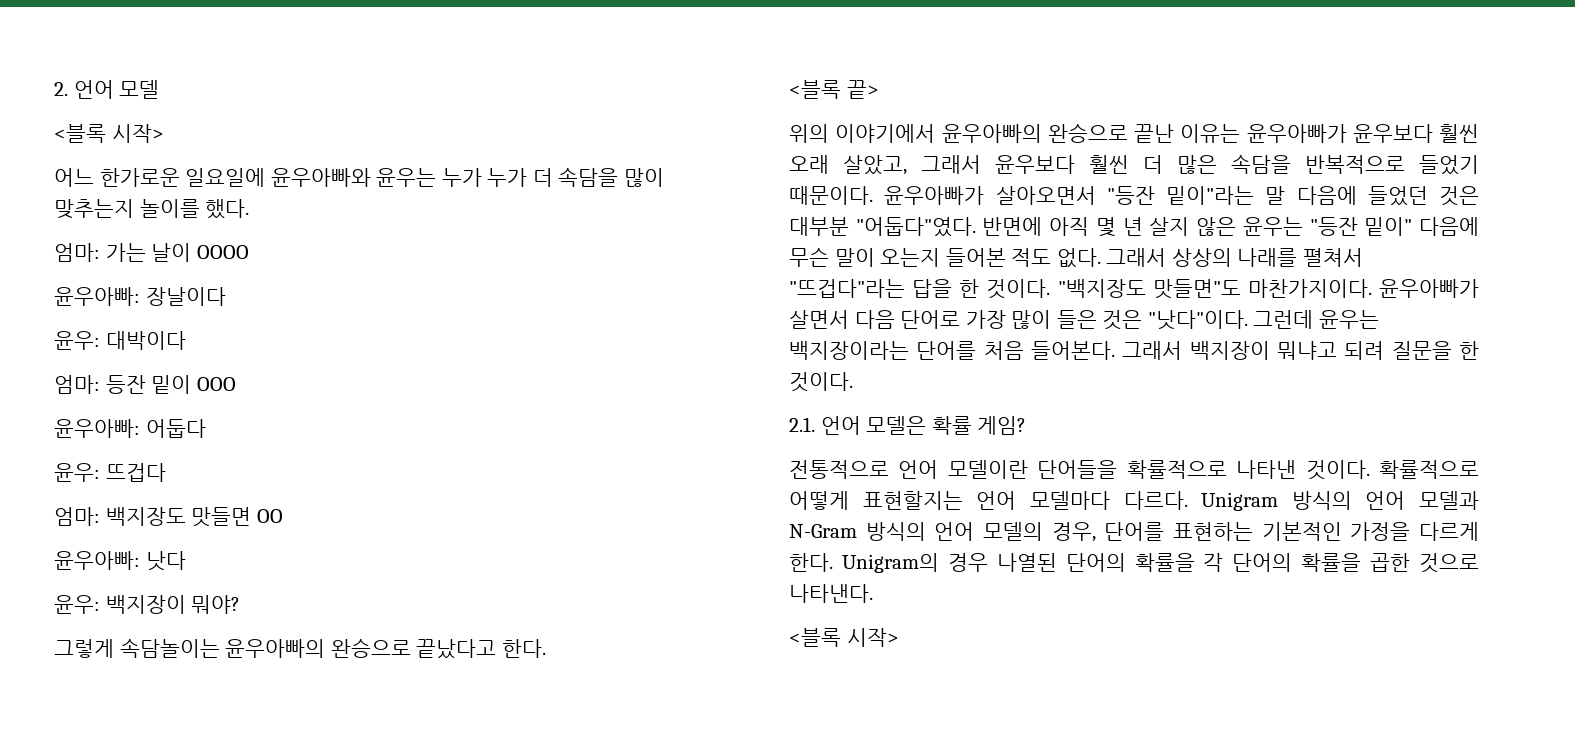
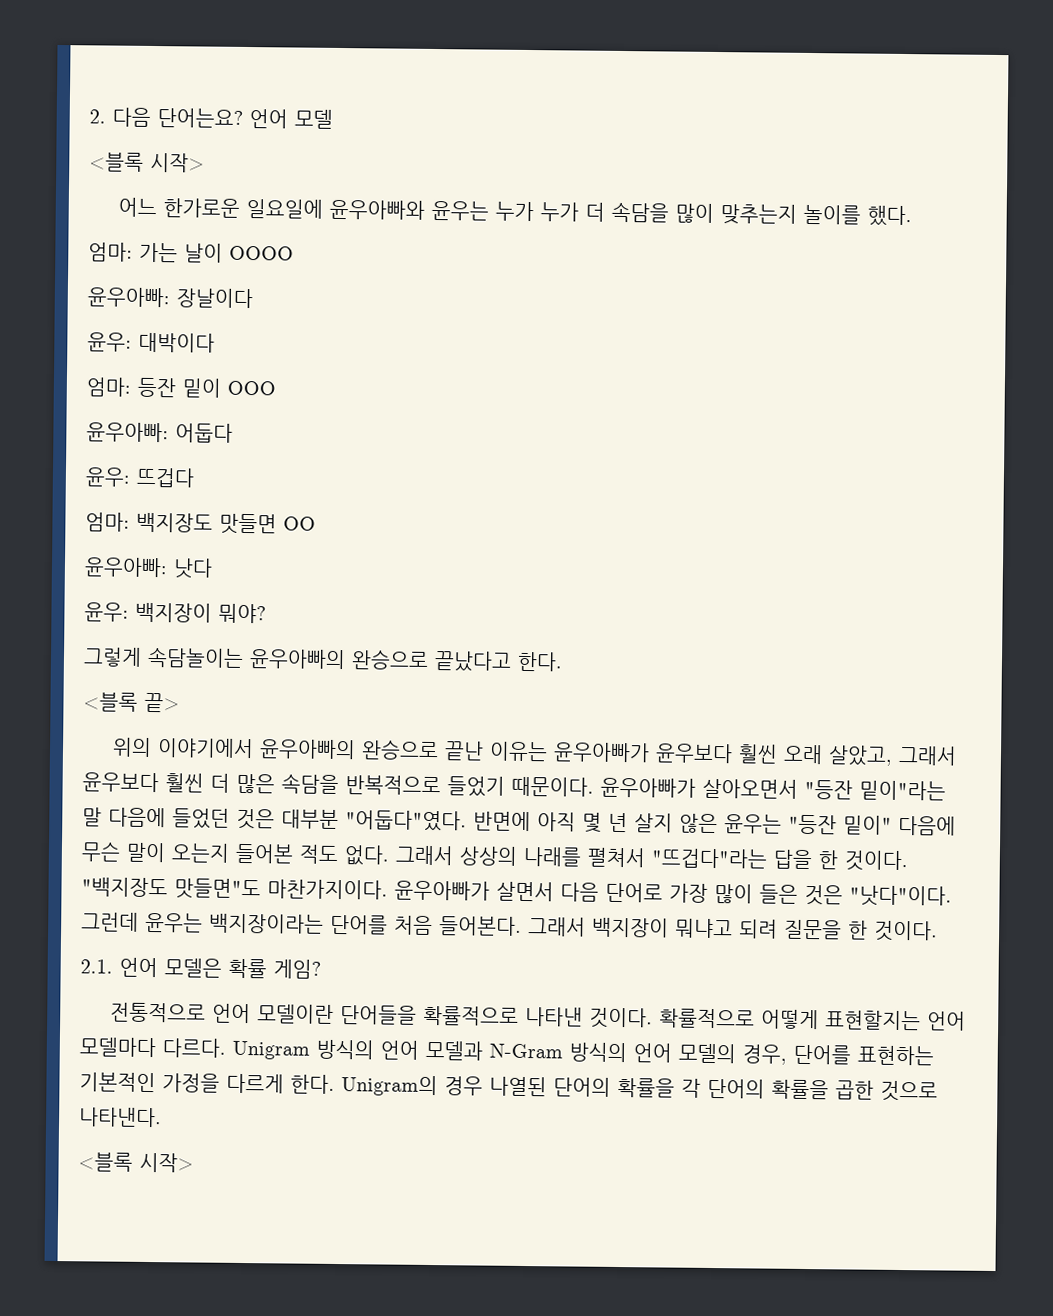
- 2. 언어 모델
+ 2. 다음 단어는요? 언어 모델

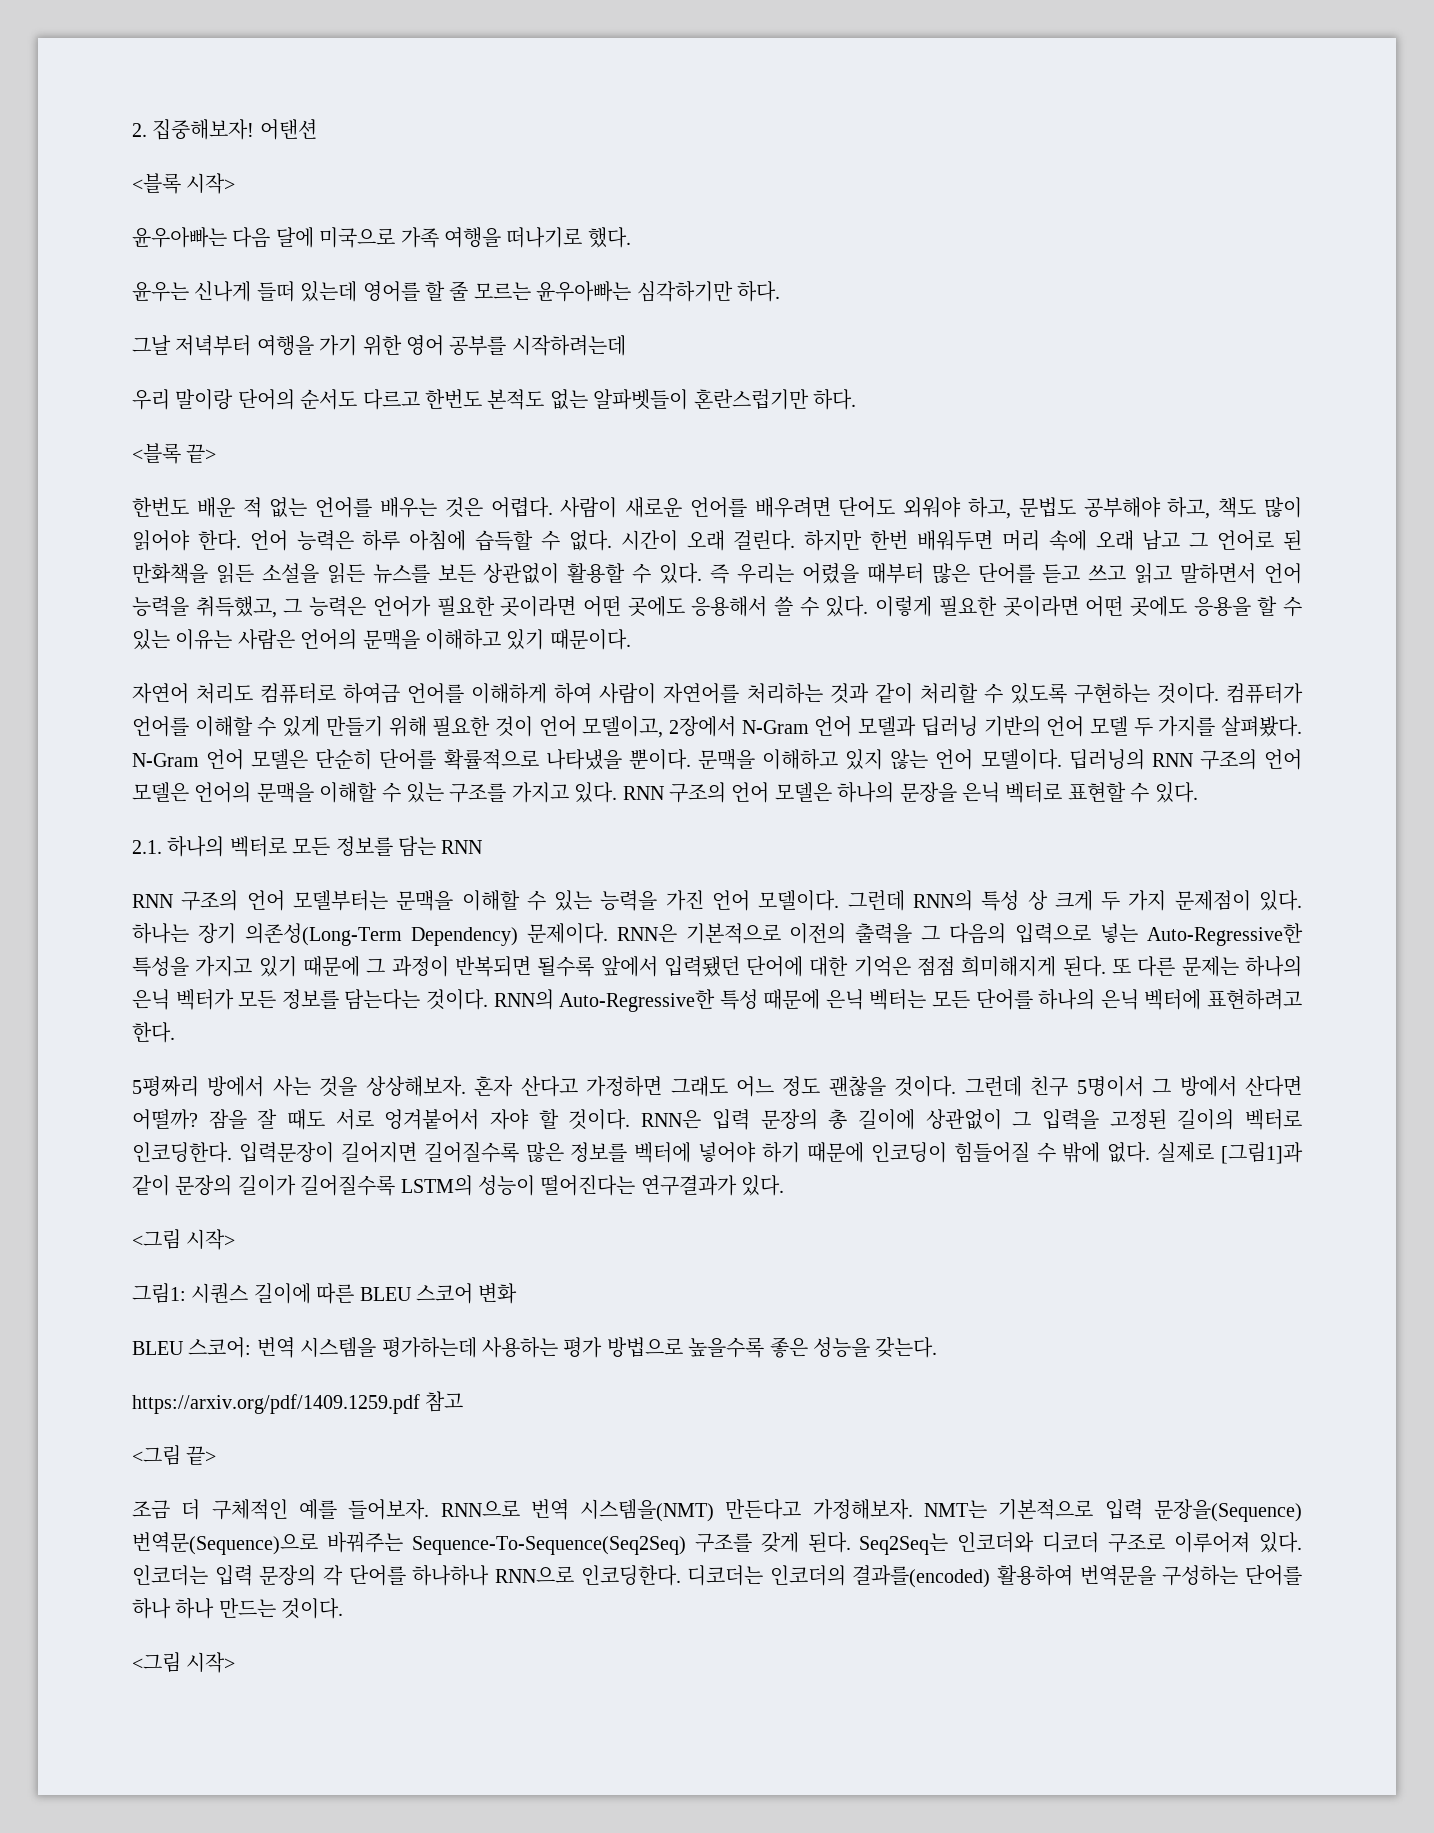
- 2. 다음 단어는요? 언어 모델
+ 2. 집중해보자! 어탠션
  <블록 시작>
- 어느 한가로운 일요일에 윤우아빠와 윤우는 누가 누가 더 속담을 많이 맞추는지 놀이를 했다.
- 엄마: 가는 날이 OOOO
- 윤우아빠: 장날이다
- 윤우: 대박이다
- 엄마: 등잔 밑이 OOO
- 윤우아빠: 어둡다
- 윤우: 뜨겁다
- 엄마: 백지장도 맛들면 OO
- 윤우아빠: 낫다
- 윤우: 백지장이 뭐야?
- 그렇게 속담놀이는 윤우아빠의 완승으로 끝났다고 한다.
+ 윤우아빠는 다음 달에 미국으로 가족 여행을 떠나기로 했다.
+ 윤우는 신나게 들떠 있는데 영어를 할 줄 모르는 윤우아빠는 심각하기만 하다.
+ 그날 저녁부터 여행을 가기 위한 영어 공부를 시작하려는데
+ 우리 말이랑 단어의 순서도 다르고 한번도 본적도 없는 알파벳들이 혼란스럽기만 하다.
  <블록 끝>
- 위의 이야기에서 윤우아빠의 완승으로 끝난 이유는 윤우아빠가 윤우보다 훨씬 오래 살았고, 그래서 윤우보다 훨씬 더 많은 속담을 반복적으로 들었기 때문이다. 윤우아빠가 살아오면서 "등잔 밑이"라는 말 다음에 들었던 것은 대부분 "어둡다"였다. 반면에 아직 몇 년 살지 않은 윤우는 "등잔 밑이" 다음에 무슨 말이 오는지 들어본 적도 없다. 그래서 상상의 나래를 펼쳐서 "뜨겁다"라는 답을 한 것이다. "백지장도 맛들면"도 마찬가지이다. 윤우아빠가 살면서 다음 단어로 가장 많이 들은 것은 "낫다"이다. 그런데 윤우는 백지장이라는 단어를 처음 들어본다. 그래서 백지장이 뭐냐고 되려 질문을 한 것이다.
- 2.1. 언어 모델은 확률 게임?
- 전통적으로 언어 모델이란 단어들을 확률적으로 나타낸 것이다. 확률적으로 어떻게 표현할지는 언어 모델마다 다르다. Unigram 방식의 언어 모델과 N-Gram 방식의 언어 모델의 경우, 단어를 표현하는 기본적인 가정을 다르게 한다. Unigram의 경우 나열된 단어의 확률을 각 단어의 확률을 곱한 것으로 나타낸다.
- <블록 시작>
+ 한번도 배운 적 없는 언어를 배우는 것은 어렵다. 사람이 새로운 언어를 배우려면 단어도 외워야 하고, 문법도 공부해야 하고, 책도 많이 읽어야 한다. 언어 능력은 하루 아침에 습득할 수 없다. 시간이 오래 걸린다. 하지만 한번 배워두면 머리 속에 오래 남고 그 언어로 된 만화책을 읽든 소설을 읽든 뉴스를 보든 상관없이 활용할 수 있다. 즉 우리는 어렸을 때부터 많은 단어를 듣고 쓰고 읽고 말하면서 언어 능력을 취득했고, 그 능력은 언어가 필요한 곳이라면 어떤 곳에도 응용해서 쓸 수 있다. 이렇게 필요한 곳이라면 어떤 곳에도 응용을 할 수 있는 이유는 사람은 언어의 문맥을 이해하고 있기 때문이다.
+ 자연어 처리도 컴퓨터로 하여금 언어를 이해하게 하여 사람이 자연어를 처리하는 것과 같이 처리할 수 있도록 구현하는 것이다. 컴퓨터가 언어를 이해할 수 있게 만들기 위해 필요한 것이 언어 모델이고, 2장에서 N-Gram 언어 모델과 딥러닝 기반의 언어 모델 두 가지를 살펴봤다. N-Gram 언어 모델은 단순히 단어를 확률적으로 나타냈을 뿐이다. 문맥을 이해하고 있지 않는 언어 모델이다. 딥러닝의 RNN 구조의 언어 모델은 언어의 문맥을 이해할 수 있는 구조를 가지고 있다. RNN 구조의 언어 모델은 하나의 문장을 은닉 벡터로 표현할 수 있다.
+ 2.1. 하나의 벡터로 모든 정보를 담는 RNN
+ RNN 구조의 언어 모델부터는 문맥을 이해할 수 있는 능력을 가진 언어 모델이다. 그런데 RNN의 특성 상 크게 두 가지 문제점이 있다. 하나는 장기 의존성(Long-Term Dependency) 문제이다. RNN은 기본적으로 이전의 출력을 그 다음의 입력으로 넣는 Auto-Regressive한 특성을 가지고 있기 때문에 그 과정이 반복되면 될수록 앞에서 입력됐던 단어에 대한 기억은 점점 희미해지게 된다. 또 다른 문제는 하나의 은닉 벡터가 모든 정보를 담는다는 것이다. RNN의 Auto-Regressive한 특성 때문에 은닉 벡터는 모든 단어를 하나의 은닉 벡터에 표현하려고 한다.
+ 5평짜리 방에서 사는 것을 상상해보자. 혼자 산다고 가정하면 그래도 어느 정도 괜찮을 것이다. 그런데 친구 5명이서 그 방에서 산다면 어떨까? 잠을 잘 때도 서로 엉겨붙어서 자야 할 것이다. RNN은 입력 문장의 총 길이에 상관없이 그 입력을 고정된 길이의 벡터로 인코딩한다. 입력문장이 길어지면 길어질수록 많은 정보를 벡터에 넣어야 하기 때문에 인코딩이 힘들어질 수 밖에 없다. 실제로 [그림1]과 같이 문장의 길이가 길어질수록 LSTM의 성능이 떨어진다는 연구결과가 있다.
+ <그림 시작>
+ 그림1: 시퀀스 길이에 따른 BLEU 스코어 변화
+ BLEU 스코어: 번역 시스템을 평가하는데 사용하는 평가 방법으로 높을수록 좋은 성능을 갖는다.
+ https://arxiv.org/pdf/1409.1259.pdf 참고
+ <그림 끝>
+ 조금 더 구체적인 예를 들어보자. RNN으로 번역 시스템을(NMT) 만든다고 가정해보자. NMT는 기본적으로 입력 문장을(Sequence) 번역문(Sequence)으로 바꿔주는 Sequence-To-Sequence(Seq2Seq) 구조를 갖게 된다. Seq2Seq는 인코더와 디코더 구조로 이루어져 있다. 인코더는 입력 문장의 각 단어를 하나하나 RNN으로 인코딩한다. 디코더는 인코더의 결과를(encoded) 활용하여 번역문을 구성하는 단어를 하나 하나 만드는 것이다.
+ <그림 시작>

